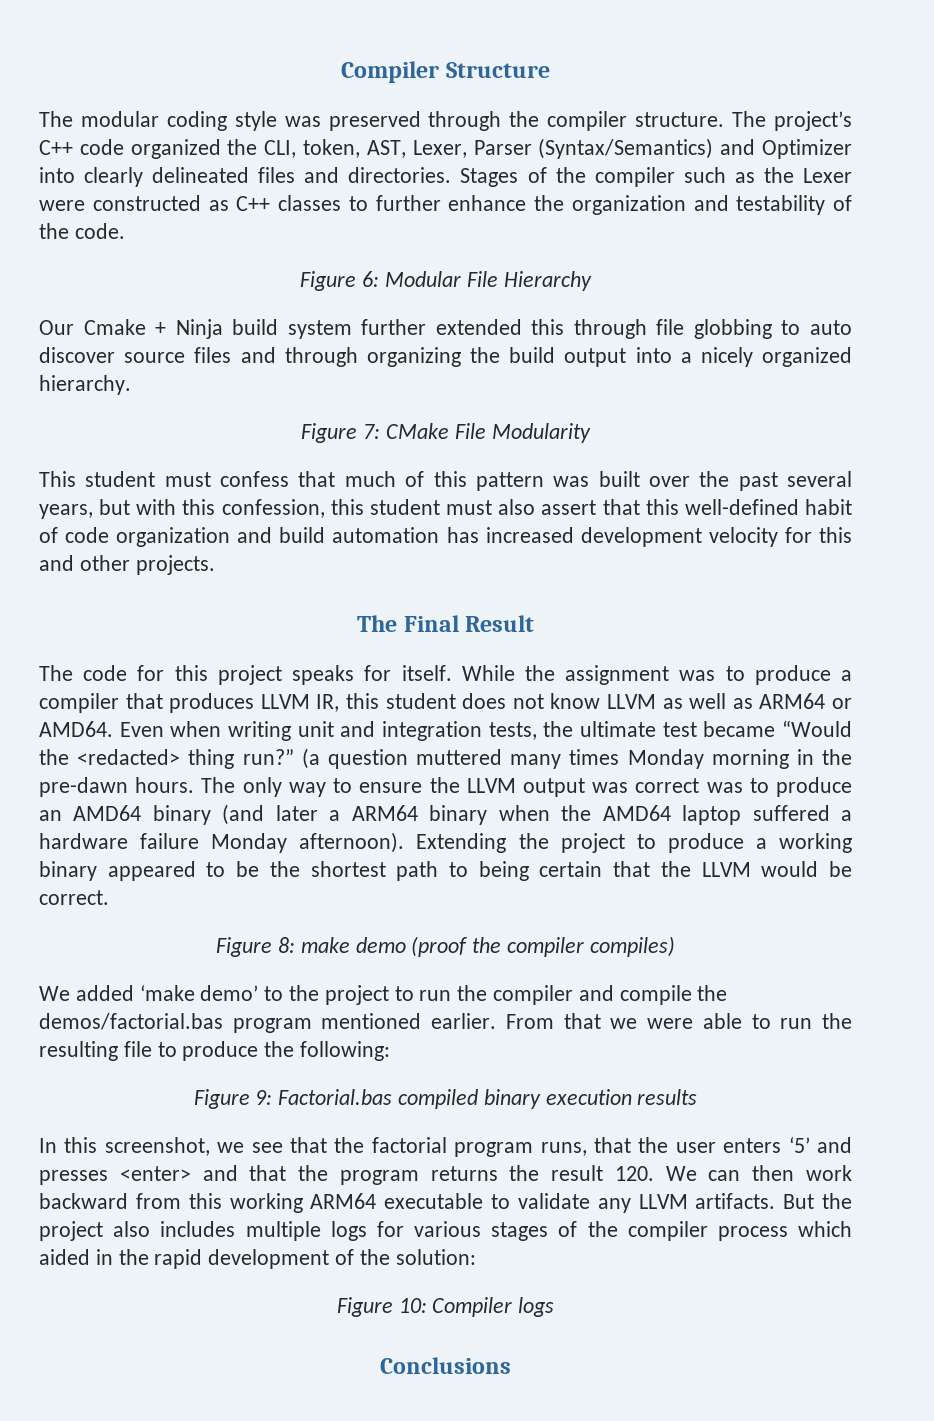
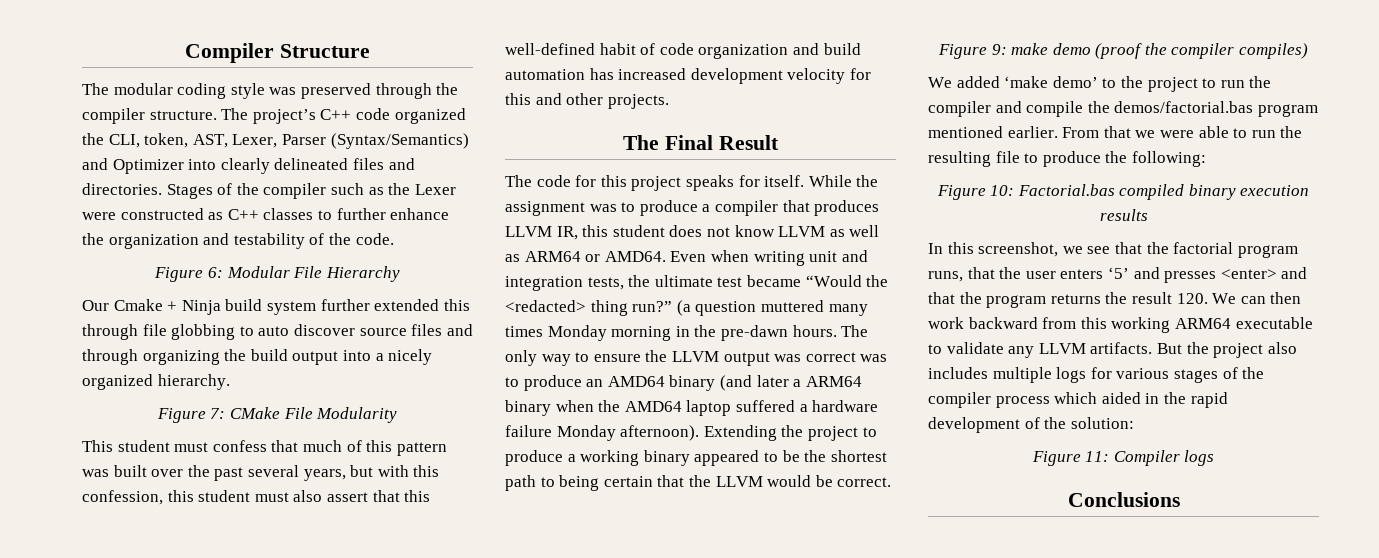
- Figure 8: make demo (proof the compiler compiles)
+ Figure 9: make demo (proof the compiler compiles)
- Figure 9: Factorial.bas compiled binary execution results
+ Figure 10: Factorial.bas compiled binary execution results
- Figure 10: Compiler logs
+ Figure 11: Compiler logs

